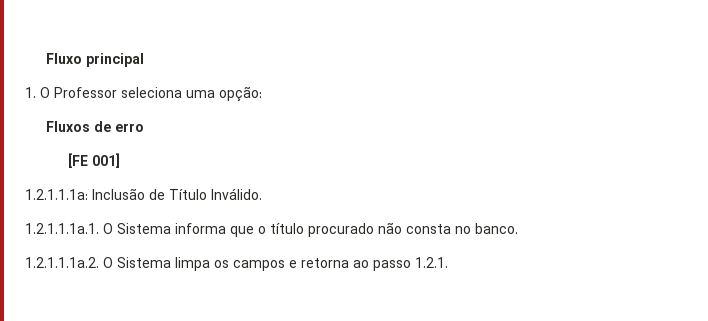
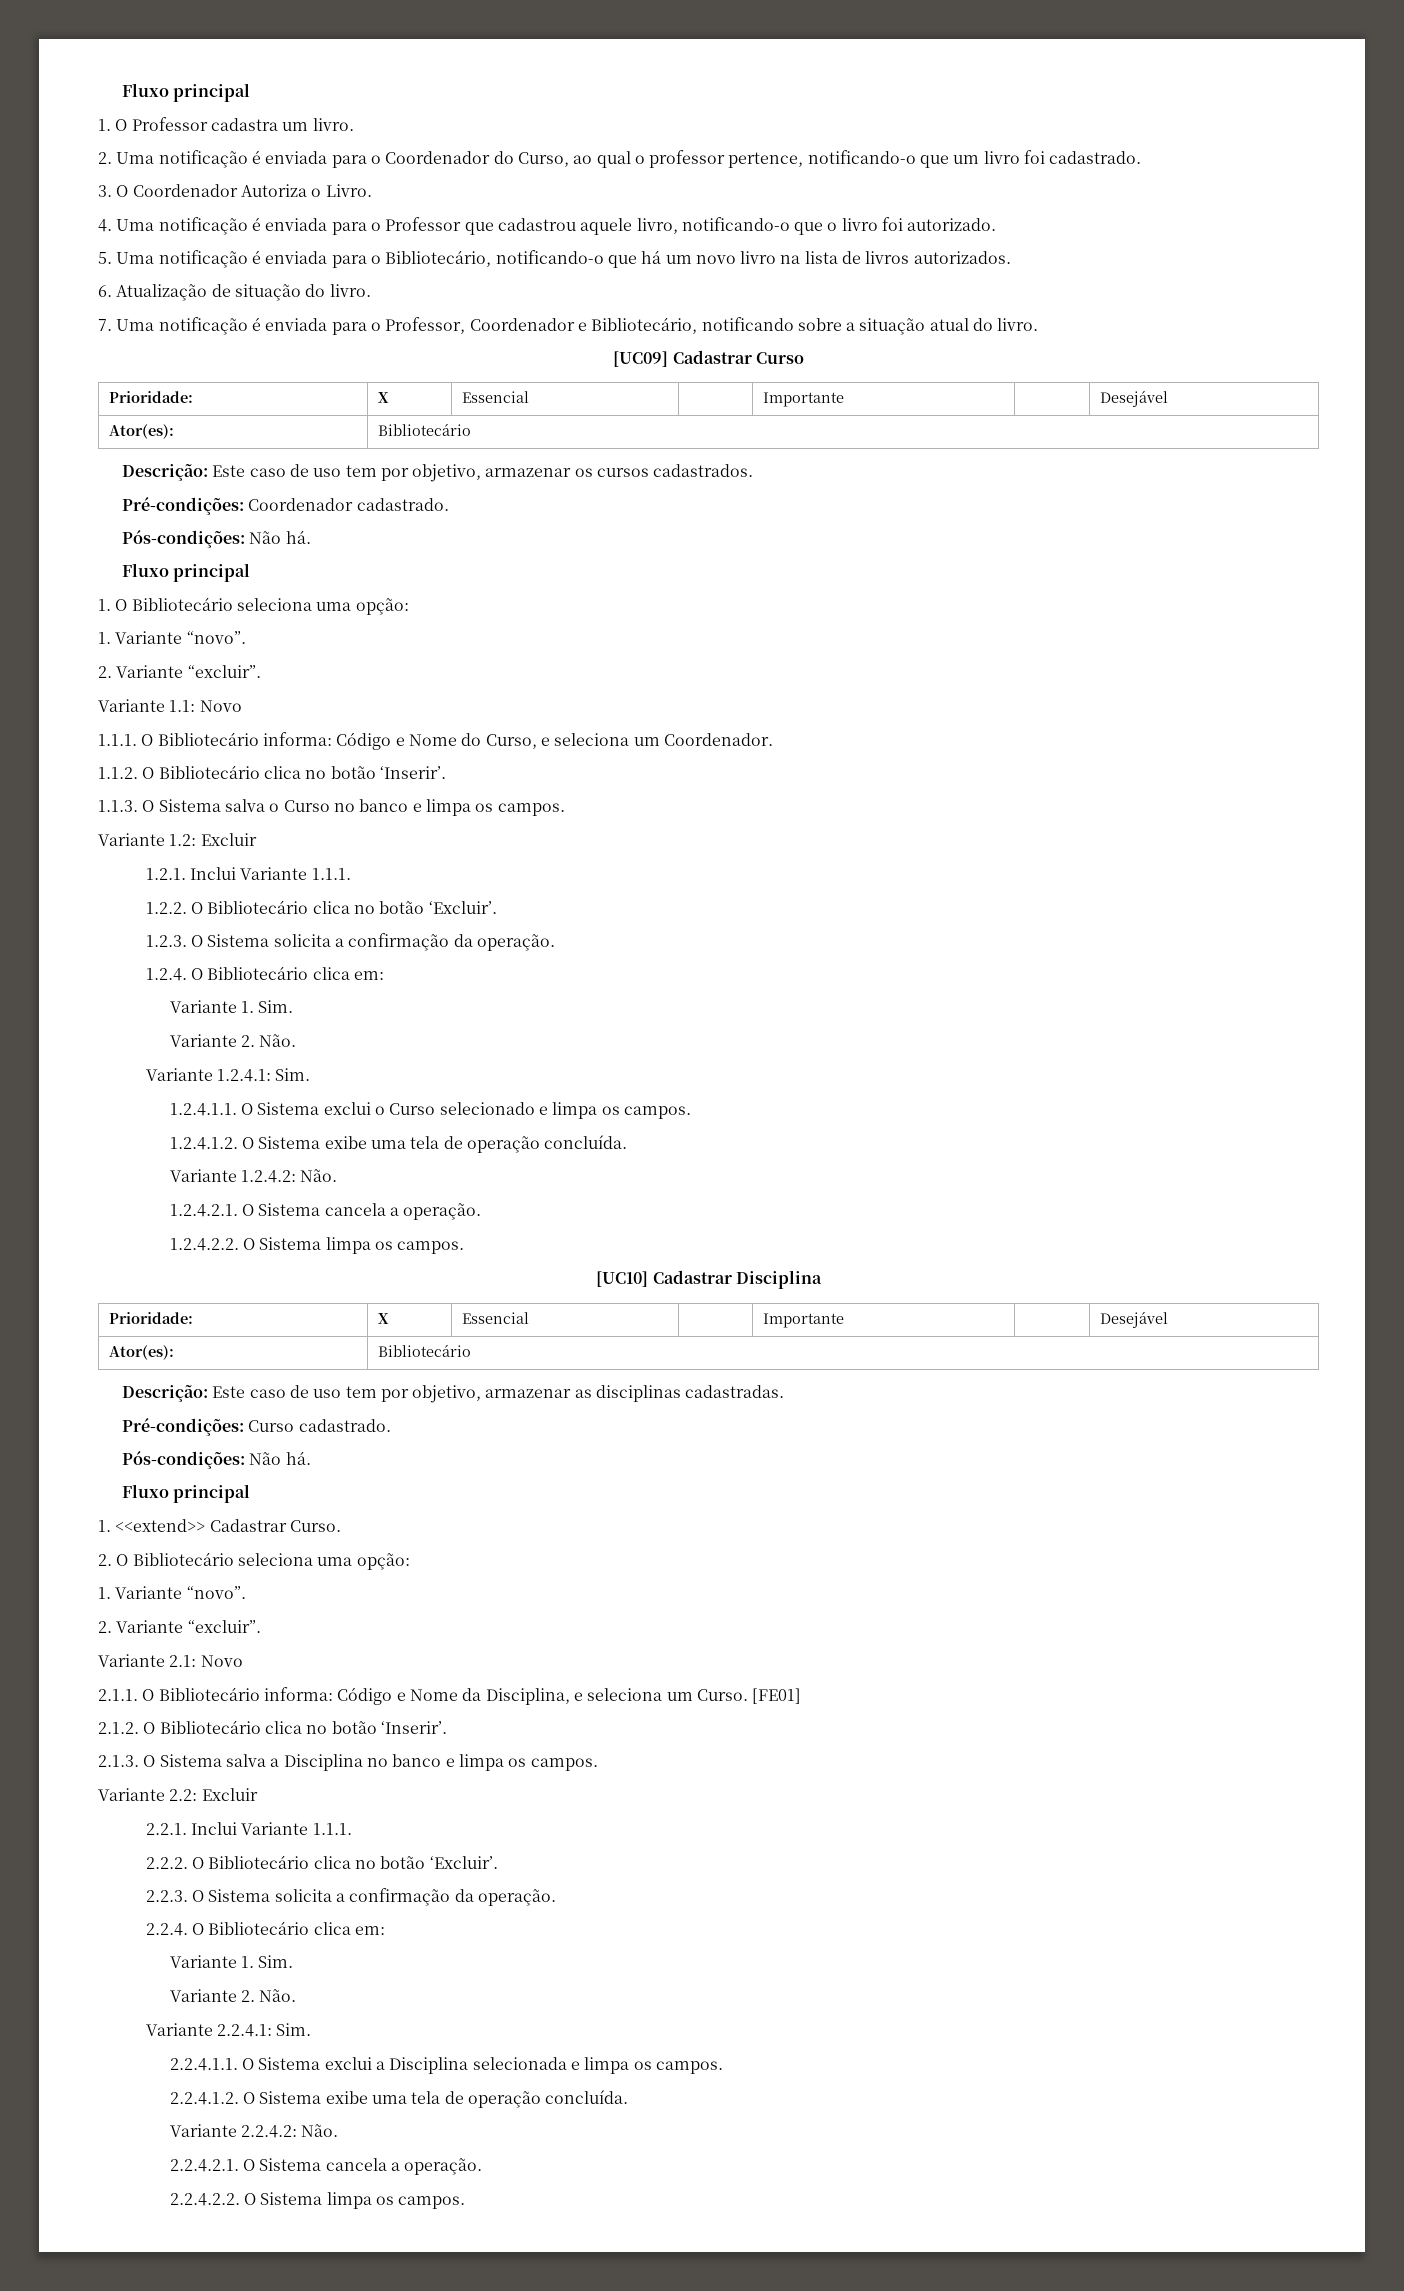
- 1. O Professor seleciona uma opção:
- Fluxos de erro
- [FE 001]
- 1.2.1.1.1a: Inclusão de Título Inválido.
- 1.2.1.1.1a.1. O Sistema informa que o título procurado não consta no banco.
- 1.2.1.1.1a.2. O Sistema limpa os campos e retorna ao passo 1.2.1.
+ 1. O Professor cadastra um livro.
+ 2. Uma notificação é enviada para o Coordenador do Curso, ao qual o professor pertence, notificando-o que um livro foi cadastrado.
+ 3. O Coordenador Autoriza o Livro.
+ 4. Uma notificação é enviada para o Professor que cadastrou aquele livro, notificando-o que o livro foi autorizado.
+ 5. Uma notificação é enviada para o Bibliotecário, notificando-o que há um novo livro na lista de livros autorizados.
+ 6. Atualização de situação do livro.
+ 7. Uma notificação é enviada para o Professor, Coordenador e Bibliotecário, notificando sobre a situação atual do livro.
+ [UC09] Cadastrar Curso
+ Prioridade: | X | Essencial | | Importante | | Desejável
+ Ator(es): | Bibliotecário
+ Descrição: Este caso de uso tem por objetivo, armazenar os cursos cadastrados.
+ Pré-condições: Coordenador cadastrado.
+ Pós-condições: Não há.
+ Fluxo principal
+ 1. O Bibliotecário seleciona uma opção:
+ 1. Variante “novo”.
+ 2. Variante “excluir”.
+ Variante 1.1: Novo
+ 1.1.1. O Bibliotecário informa: Código e Nome do Curso, e seleciona um Coordenador.
+ 1.1.2. O Bibliotecário clica no botão ‘Inserir’.
+ 1.1.3. O Sistema salva o Curso no banco e limpa os campos.
+ Variante 1.2: Excluir
+ 1.2.1. Inclui Variante 1.1.1.
+ 1.2.2. O Bibliotecário clica no botão ‘Excluir’.
+ 1.2.3. O Sistema solicita a confirmação da operação.
+ 1.2.4. O Bibliotecário clica em:
+ Variante 1. Sim.
+ Variante 2. Não.
+ Variante 1.2.4.1: Sim.
+ 1.2.4.1.1. O Sistema exclui o Curso selecionado e limpa os campos.
+ 1.2.4.1.2. O Sistema exibe uma tela de operação concluída.
+ Variante 1.2.4.2: Não.
+ 1.2.4.2.1. O Sistema cancela a operação.
+ 1.2.4.2.2. O Sistema limpa os campos.
+ [UC10] Cadastrar Disciplina
+ Prioridade: | X | Essencial | | Importante | | Desejável
+ Ator(es): | Bibliotecário
+ Descrição: Este caso de uso tem por objetivo, armazenar as disciplinas cadastradas.
+ Pré-condições: Curso cadastrado.
+ Pós-condições: Não há.
+ Fluxo principal
+ 1. <<extend>> Cadastrar Curso.
+ 2. O Bibliotecário seleciona uma opção:
+ 1. Variante “novo”.
+ 2. Variante “excluir”.
+ Variante 2.1: Novo
+ 2.1.1. O Bibliotecário informa: Código e Nome da Disciplina, e seleciona um Curso. [FE01]
+ 2.1.2. O Bibliotecário clica no botão ‘Inserir’.
+ 2.1.3. O Sistema salva a Disciplina no banco e limpa os campos.
+ Variante 2.2: Excluir
+ 2.2.1. Inclui Variante 1.1.1.
+ 2.2.2. O Bibliotecário clica no botão ‘Excluir’.
+ 2.2.3. O Sistema solicita a confirmação da operação.
+ 2.2.4. O Bibliotecário clica em:
+ Variante 1. Sim.
+ Variante 2. Não.
+ Variante 2.2.4.1: Sim.
+ 2.2.4.1.1. O Sistema exclui a Disciplina selecionada e limpa os campos.
+ 2.2.4.1.2. O Sistema exibe uma tela de operação concluída.
+ Variante 2.2.4.2: Não.
+ 2.2.4.2.1. O Sistema cancela a operação.
+ 2.2.4.2.2. O Sistema limpa os campos.

